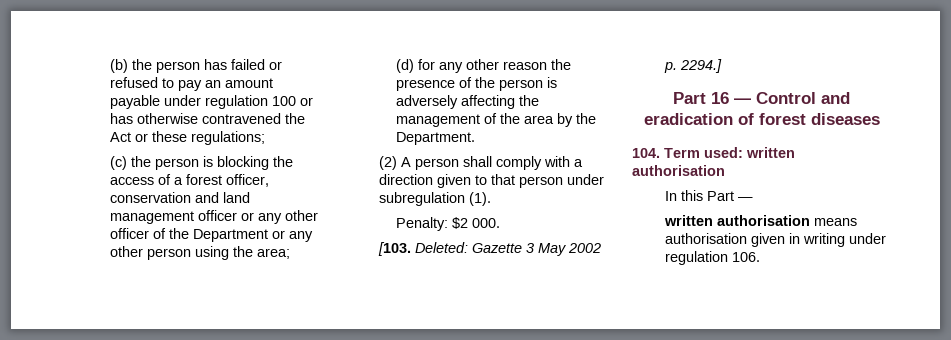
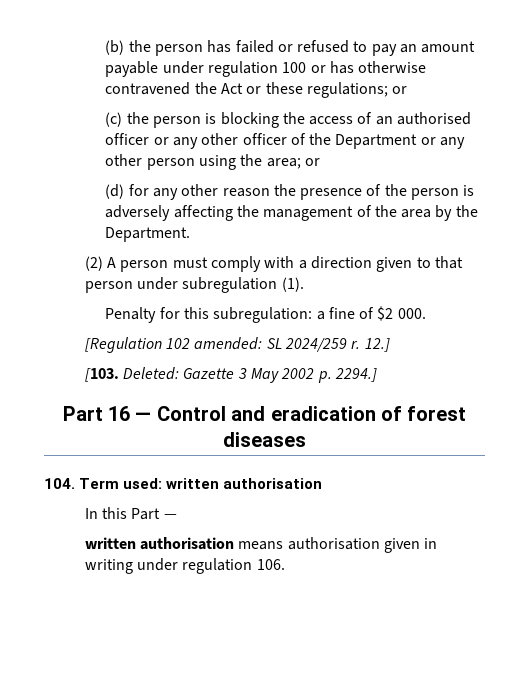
- (b) the person has failed or refused to pay an amount payable under regulation 100 or has otherwise contravened the Act or these regulations;
+ (b) the person has failed or refused to pay an amount payable under regulation 100 or has otherwise contravened the Act or these regulations; or
- (c) the person is blocking the access of a forest officer, conservation and land management officer or any other officer of the Department or any other person using the area;
+ (c) the person is blocking the access of an authorised officer or any other officer of the Department or any other person using the area; or
- (2) A person shall comply with a direction given to that person under subregulation (1).
+ (2) A person must comply with a direction given to that person under subregulation (1).
- Penalty: $2 000.
+ Penalty for this subregulation: a fine of $2 000.
+ [Regulation 102 amended: SL 2024/259 r. 12.]

